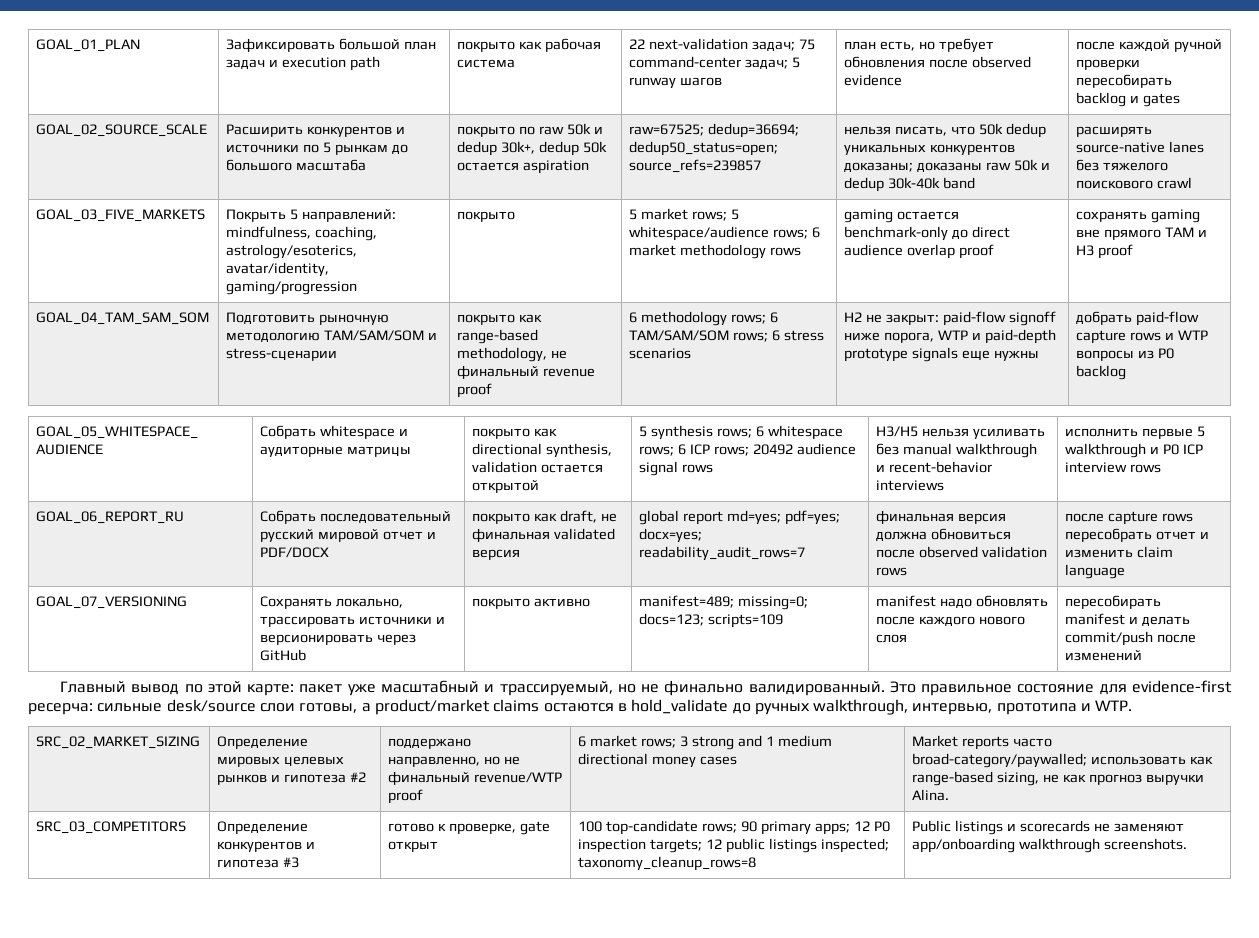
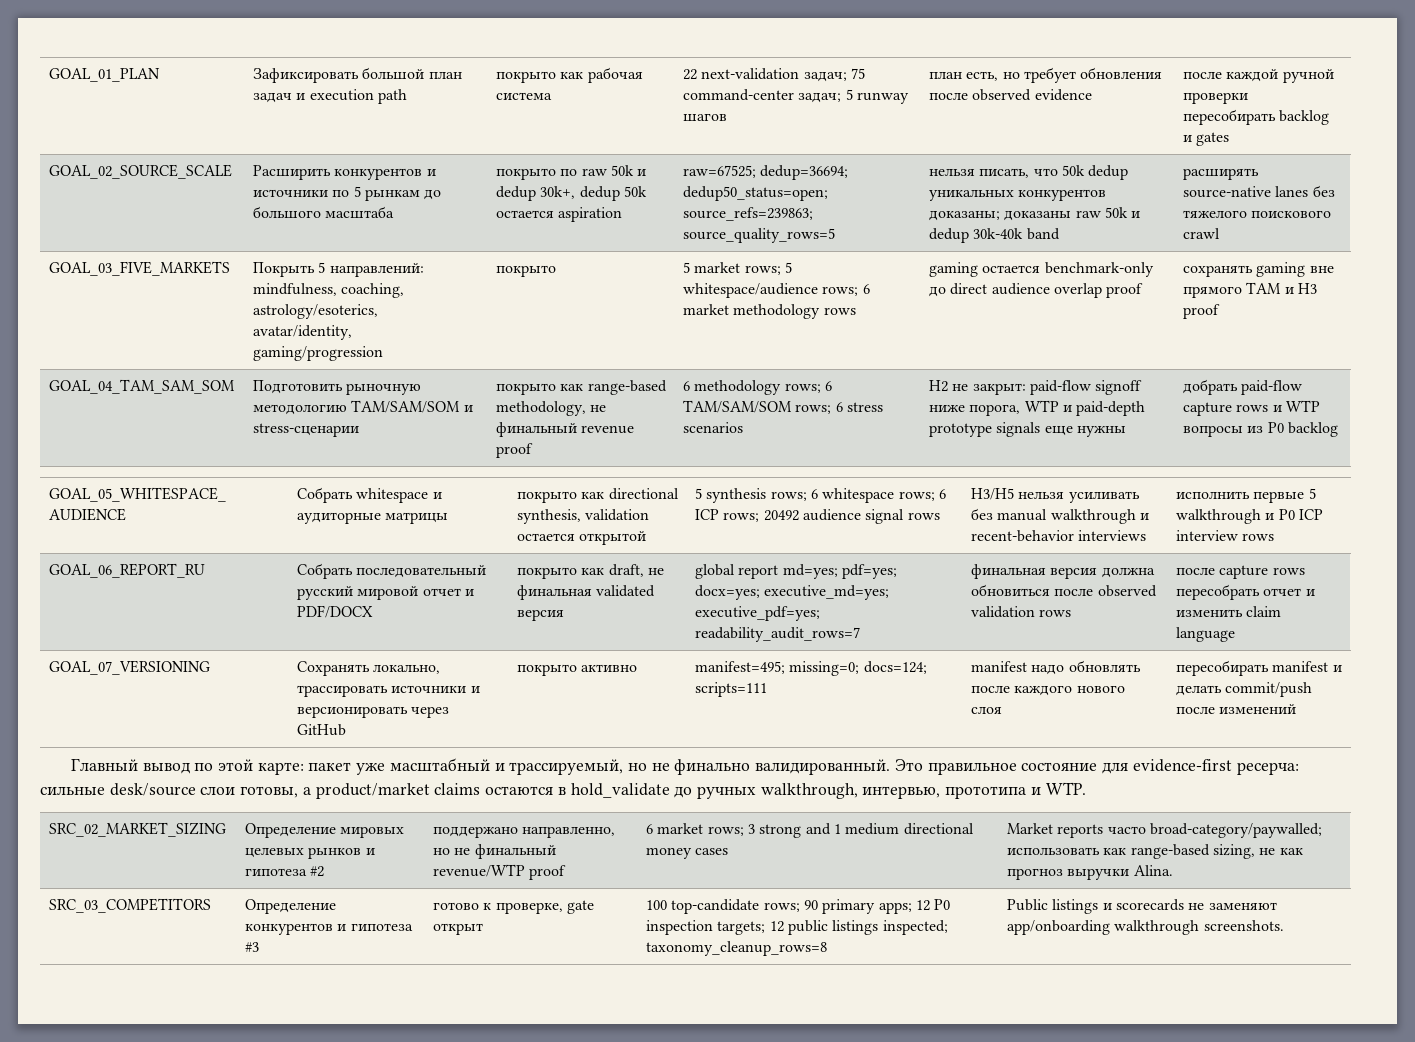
- raw=67525; dedup=36694; dedup50_status=open; source_refs=239857
+ raw=67525; dedup=36694; dedup50_status=open; source_refs=239863; source_quality_rows=5
- GOAL_06_REPORT_RU | Собрать последовательный русский мировой отчет и PDF/DOCX | покрыто как draft, не финальная validated версия | global report md=yes; pdf=yes; docx=yes; readability_audit_rows=7 | финальная версия должна обновиться после observed validation rows | после capture rows пересобрать отчет и изменить claim language
+ GOAL_06_REPORT_RU | Собрать последовательный русский мировой отчет и PDF/DOCX | покрыто как draft, не финальная validated версия | global report md=yes; pdf=yes; docx=yes; executive_md=yes; executive_pdf=yes; readability_audit_rows=7 | финальная версия должна обновиться после observed validation rows | после capture rows пересобрать отчет и изменить claim language
- GOAL_07_VERSIONING | Сохранять локально, трассировать источники и версионировать через GitHub | покрыто активно | manifest=489; missing=0; docs=123; scripts=109 | manifest надо обновлять после каждого нового слоя | пересобирать manifest и делать commit/push после изменений
+ GOAL_07_VERSIONING | Сохранять локально, трассировать источники и версионировать через GitHub | покрыто активно | manifest=495; missing=0; docs=124; scripts=111 | manifest надо обновлять после каждого нового слоя | пересобирать manifest и делать commit/push после изменений

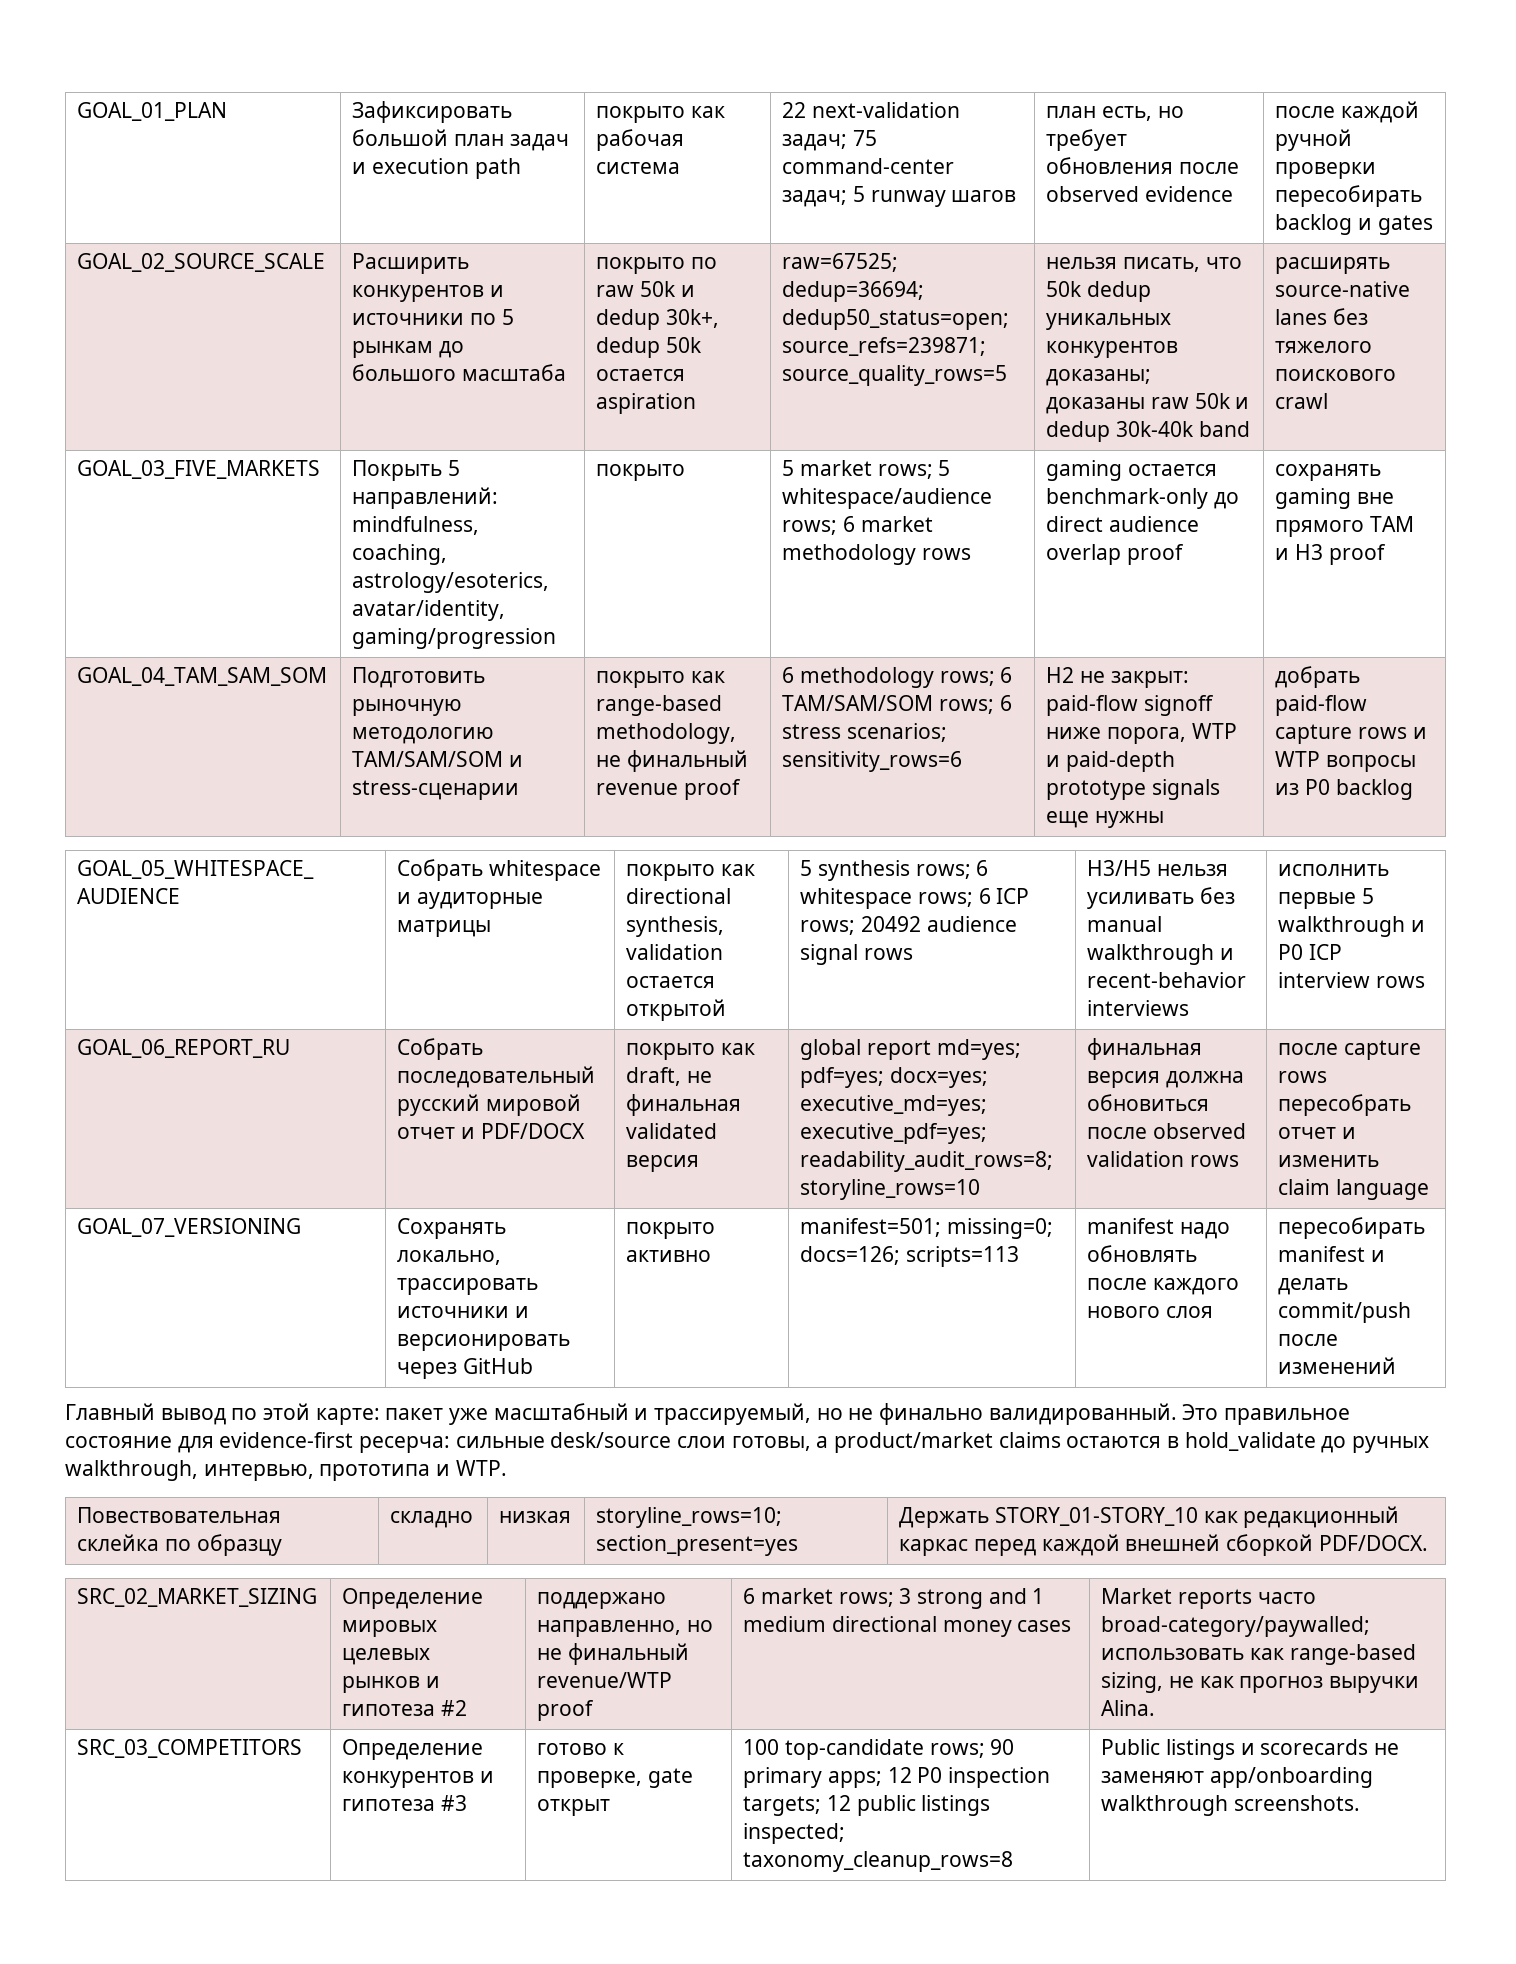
- raw=67525; dedup=36694; dedup50_status=open; source_refs=239863; source_quality_rows=5
+ raw=67525; dedup=36694; dedup50_status=open; source_refs=239871; source_quality_rows=5
- 6 methodology rows; 6 TAM/SAM/SOM rows; 6 stress scenarios
+ 6 methodology rows; 6 TAM/SAM/SOM rows; 6 stress scenarios; sensitivity_rows=6
- global report md=yes; pdf=yes; docx=yes; executive_md=yes; executive_pdf=yes; readability_audit_rows=7
+ global report md=yes; pdf=yes; docx=yes; executive_md=yes; executive_pdf=yes; readability_audit_rows=8; storyline_rows=10
- GOAL_07_VERSIONING | Сохранять локально, трассировать источники и версионировать через GitHub | покрыто активно | manifest=495; missing=0; docs=124; scripts=111 | manifest надо обновлять после каждого нового слоя | пересобирать manifest и делать commit/push после изменений
+ GOAL_07_VERSIONING | Сохранять локально, трассировать источники и версионировать через GitHub | покрыто активно | manifest=501; missing=0; docs=126; scripts=113 | manifest надо обновлять после каждого нового слоя | пересобирать manifest и делать commit/push после изменений
+ Повествовательная склейка по образцу | складно | низкая | storyline_rows=10; section_present=yes | Держать STORY_01-STORY_10 как редакционный каркас перед каждой внешней сборкой PDF/DOCX.

